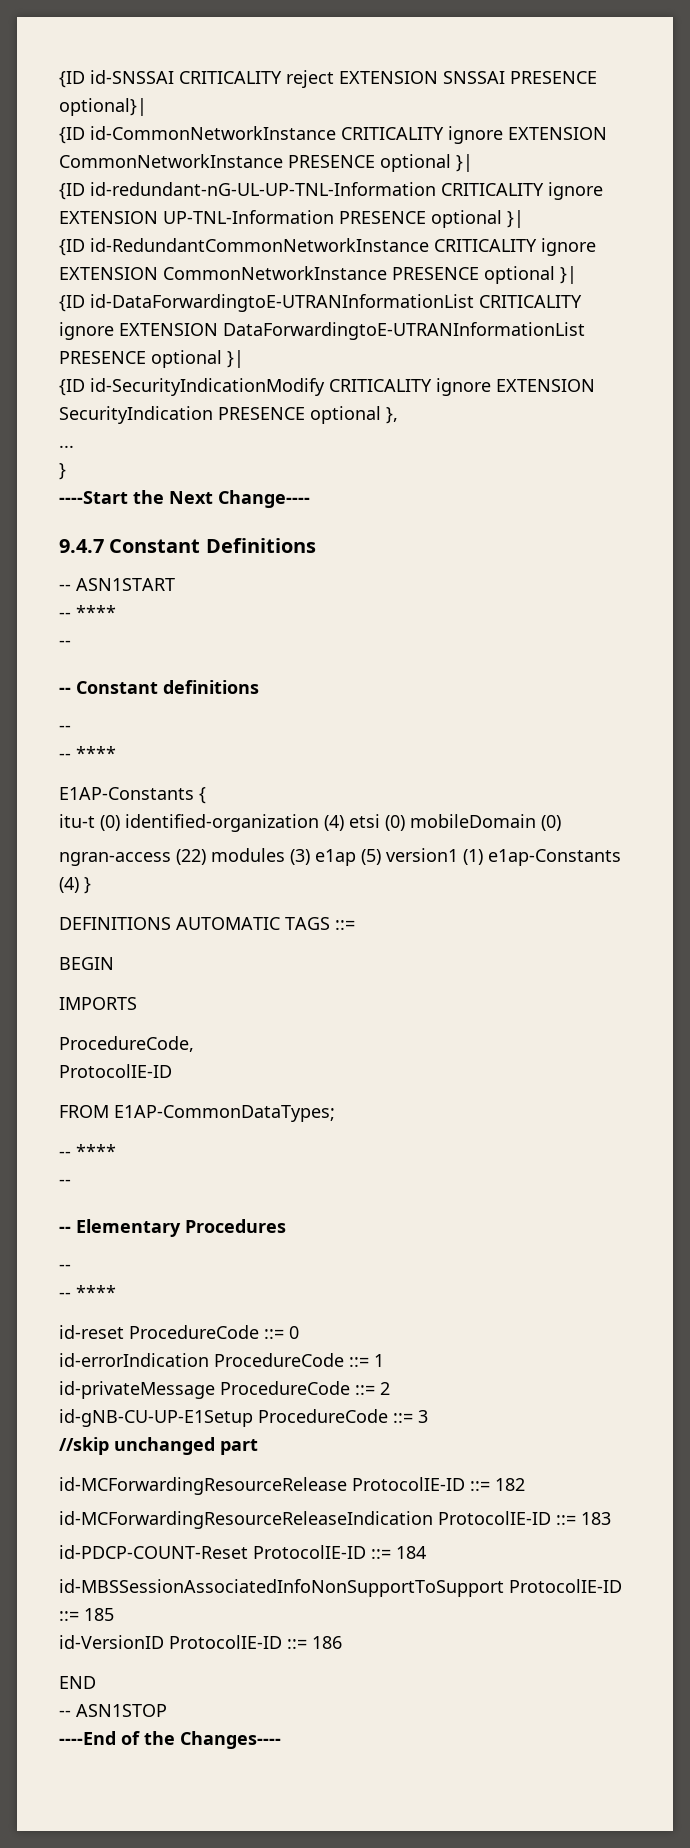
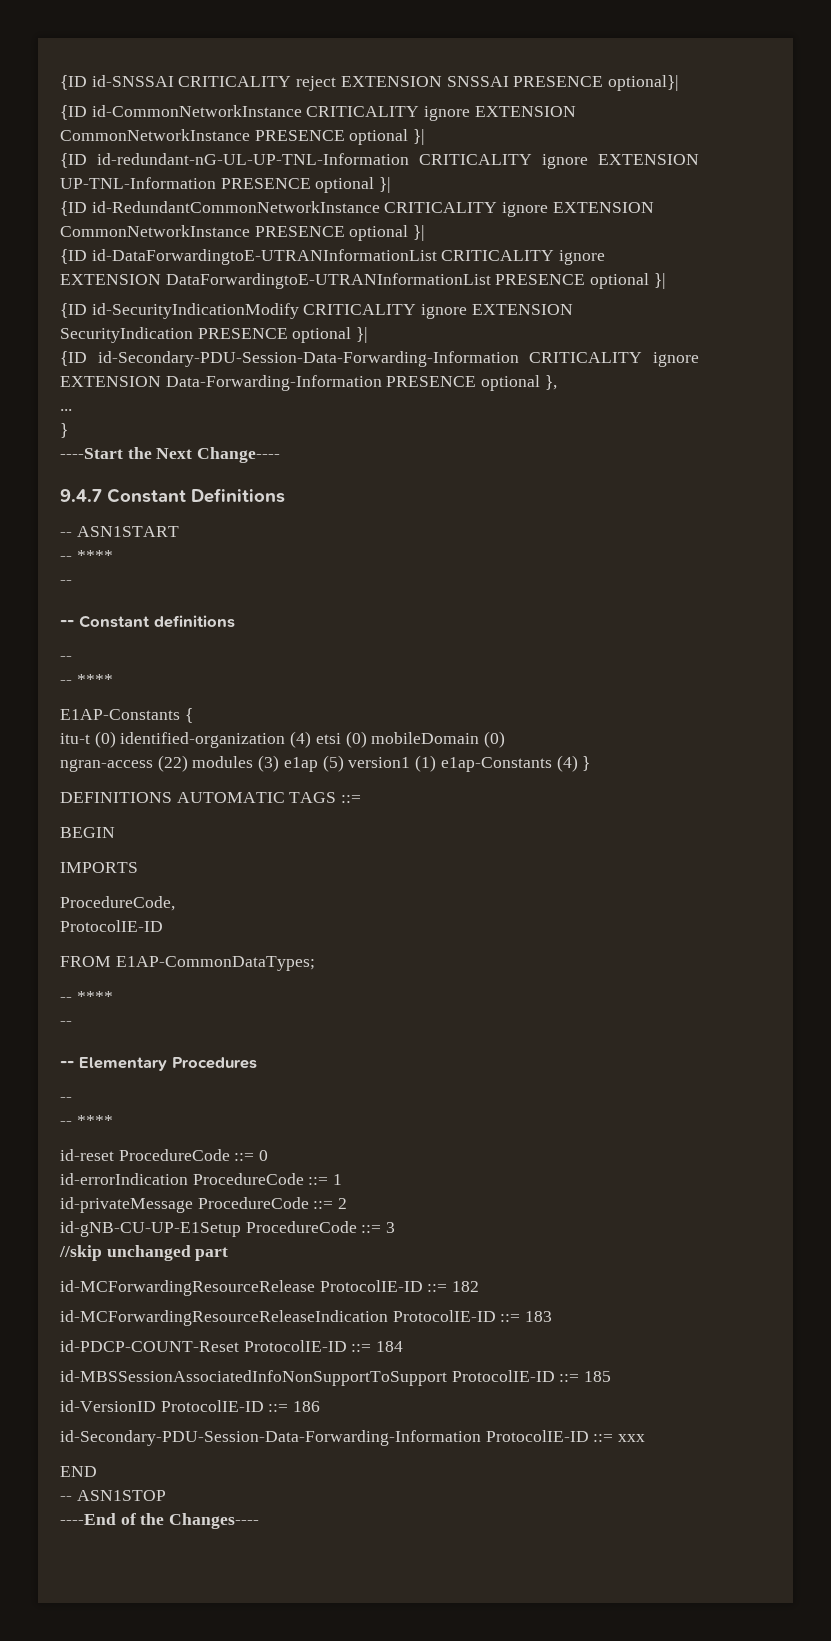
- {ID id-SecurityIndicationModify CRITICALITY ignore EXTENSION SecurityIndication PRESENCE optional },
+ {ID id-SecurityIndicationModify CRITICALITY ignore EXTENSION SecurityIndication PRESENCE optional }|
+ {ID id-Secondary-PDU-Session-Data-Forwarding-Information CRITICALITY ignore EXTENSION Data-Forwarding-Information PRESENCE optional },
+ id-Secondary-PDU-Session-Data-Forwarding-Information ProtocolIE-ID ::= xxx

